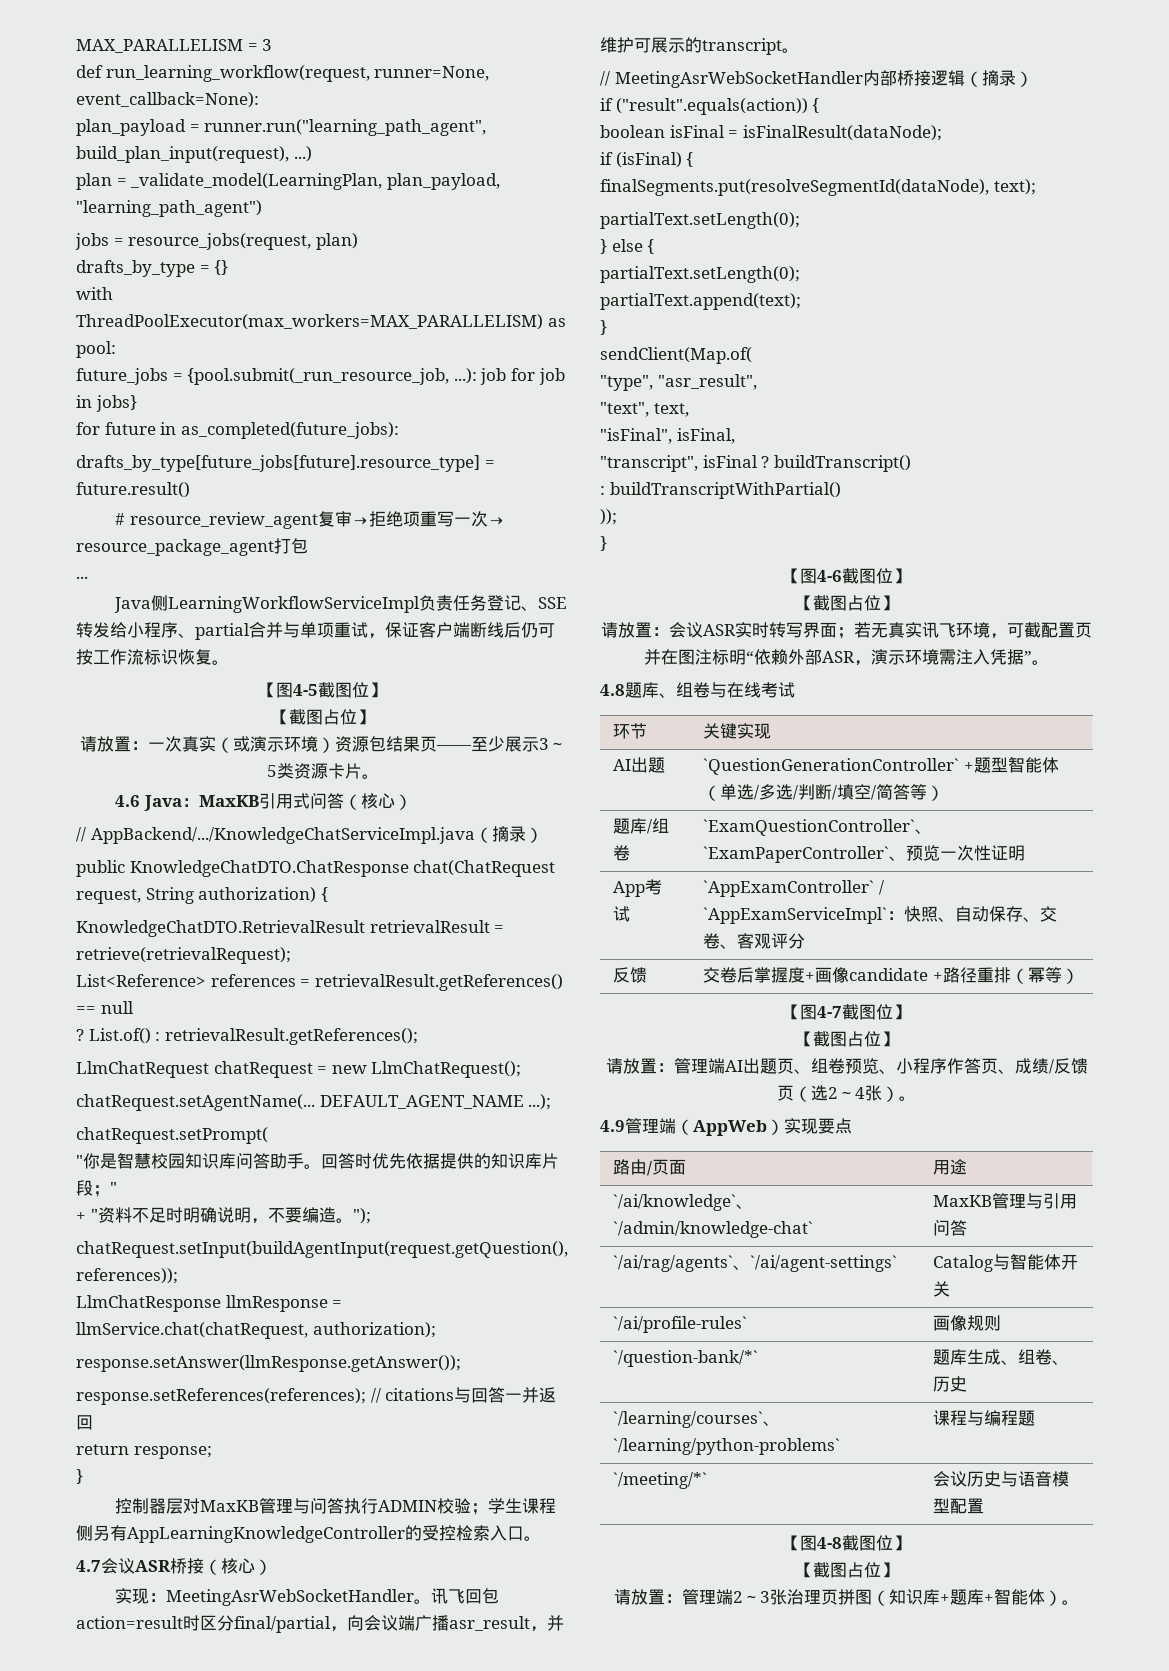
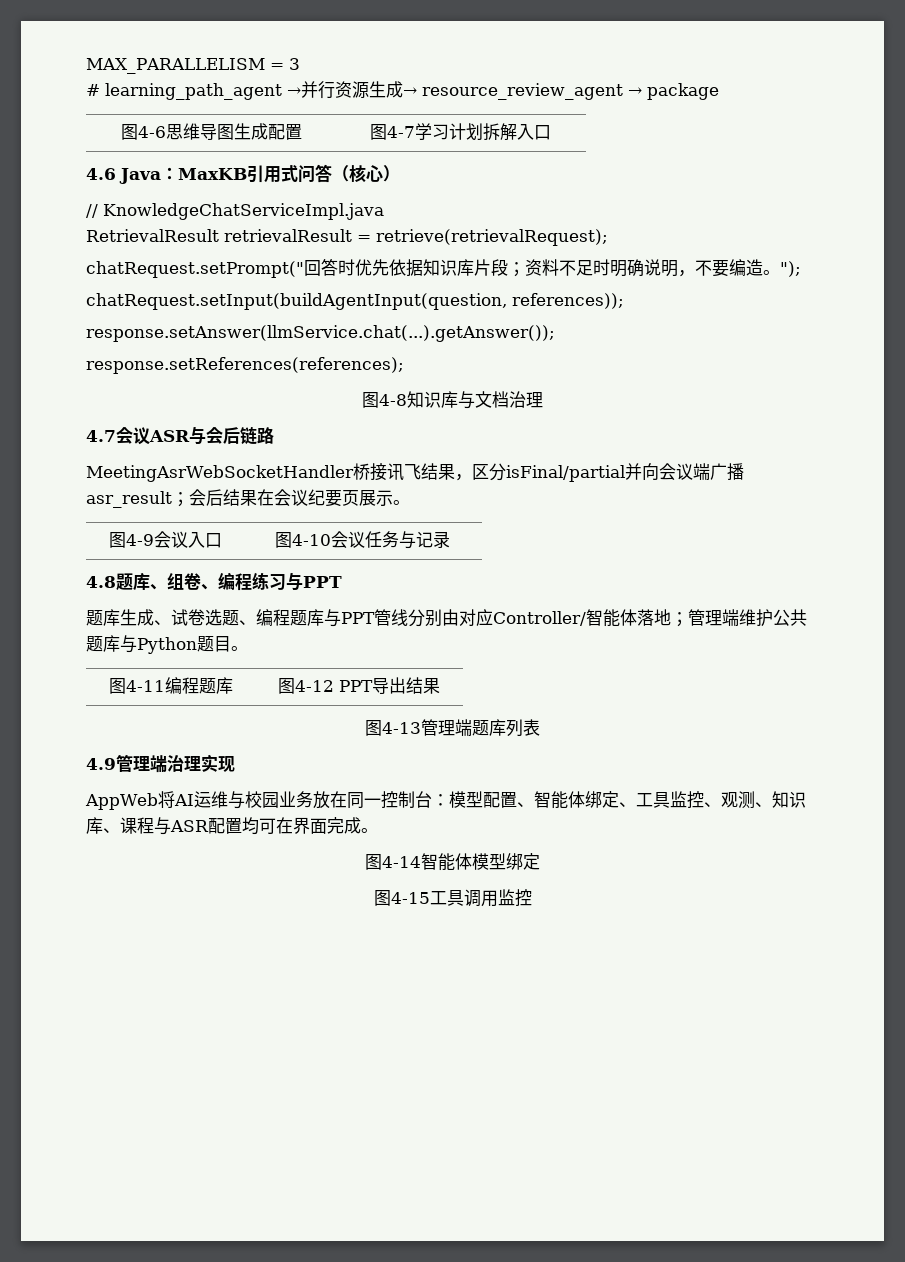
- def run_learning_workflow(request, runner=None, event_callback=None):
- plan_payload = runner.run("learning_path_agent", build_plan_input(request), ...)
- plan = _validate_model(LearningPlan, plan_payload, "learning_path_agent")
- jobs = resource_jobs(request, plan)
- drafts_by_type = {}
- with ThreadPoolExecutor(max_workers=MAX_PARALLELISM) as pool:
- future_jobs = {pool.submit(_run_resource_job, ...): job for job in jobs}
- for future in as_completed(future_jobs):
- drafts_by_type[future_jobs[future].resource_type] = future.result()
- # resource_review_agent复审→拒绝项重写一次→ resource_package_agent打包
- ...
- Java侧LearningWorkflowServiceImpl负责任务登记、SSE转发给小程序、partial合并与单项重试，保证客户端断线后仍可按工作流标识恢复。
- 【图4-5截图位】
- 【截图占位】
- 请放置：一次真实（或演示环境）资源包结果页——至少展示3～5类资源卡片。
+ # learning_path_agent →并行资源生成→ resource_review_agent → package
+ 图4-6思维导图生成配置 | 图4-7学习计划拆解入口
- // AppBackend/.../KnowledgeChatServiceImpl.java（摘录）
- public KnowledgeChatDTO.ChatResponse chat(ChatRequest request, String authorization) {
- KnowledgeChatDTO.RetrievalResult retrievalResult = retrieve(retrievalRequest);
- List<Reference> references = retrievalResult.getReferences() == null
- ? List.of() : retrievalResult.getReferences();
- LlmChatRequest chatRequest = new LlmChatRequest();
- chatRequest.setAgentName(... DEFAULT_AGENT_NAME ...);
- chatRequest.setPrompt(
- "你是智慧校园知识库问答助手。回答时优先依据提供的知识库片段；"
- + "资料不足时明确说明，不要编造。
+ // KnowledgeChatServiceImpl.java
+ RetrievalResult retrievalResult = retrieve(retrievalRequest);
+ chatRequest.setPrompt("回答时优先依据知识库片段；资料不足时明确说明，不要编造。
- chatRequest.setInput(buildAgentInput(request.getQuestion(), references));
+ chatRequest.setInput(buildAgentInput(question, references));
- LlmChatResponse llmResponse = llmService.chat(chatRequest, authorization);
- response.setAnswer(llmResponse.getAnswer());
- response.setReferences(references); // citations与回答一并返回
- return response;
- }
- 控制器层对MaxKB管理与问答执行ADMIN校验；学生课程侧另有AppLearningKnowledgeController的受控检索入口。
- 4.7会议ASR桥接（核心）
- 实现：MeetingAsrWebSocketHandler。讯飞回包action=result时区分final/partial，向会议端广播asr_result，并维护可展示的transcript。
- // MeetingAsrWebSocketHandler内部桥接逻辑（摘录）
- if ("result".equals(action)) {
- boolean isFinal = isFinalResult(dataNode);
- if (isFinal) {
- finalSegments.put(resolveSegmentId(dataNode), text);
- partialText.setLength(0);
- } else {
- partialText.setLength(0);
- partialText.append(text);
- }
- sendClient(Map.of(
- "type", "asr_result",
- "text", text,
- "isFinal", isFinal,
- "transcript", isFinal ? buildTranscript()
- : buildTranscriptWithPartial()
- ));
- }
- 【图4-6截图位】
- 【截图占位】
- 请放置：会议ASR实时转写界面；若无真实讯飞环境，可截配置页并在图注标明“依赖外部ASR，演示环境需注入凭据”。
- 4.8题库、组卷与在线考试
- 环节 | 关键实现
- AI出题 | `QuestionGenerationController` +题型智能体（单选/多选/判断/填空/简答等）
- 题库/组卷 | `ExamQuestionController`、`ExamPaperController`、预览一次性证明
- App考试 | `AppExamController` / `AppExamServiceImpl`：快照、自动保存、交卷、客观评分
- 反馈 | 交卷后掌握度+画像candidate +路径重排（幂等）
- 【图4-7截图位】
- 【截图占位】
- 请放置：管理端AI出题页、组卷预览、小程序作答页、成绩/反馈页（选2～4张）。
+ response.setAnswer(llmService.chat(...).getAnswer());
+ response.setReferences(references);
+ 图4-8知识库与文档治理
+ 4.7会议ASR与会后链路
+ MeetingAsrWebSocketHandler桥接讯飞结果，区分isFinal/partial并向会议端广播asr_result；会后结果在会议纪要页展示。
+ 图4-9会议入口 | 图4-10会议任务与记录
+ 4.8题库、组卷、编程练习与PPT
+ 题库生成、试卷选题、编程题库与PPT管线分别由对应Controller/智能体落地；管理端维护公共题库与Python题目。
+ 图4-11编程题库 | 图4-12 PPT导出结果
+ 图4-13管理端题库列表
- 4.9管理端（AppWeb）实现要点
- 路由/页面 | 用途
- `/ai/knowledge`、`/admin/knowledge-chat` | MaxKB管理与引用问答
- `/ai/rag/agents`、`/ai/agent-settings` | Catalog与智能体开关
- `/ai/profile-rules` | 画像规则
- `/question-bank/*` | 题库生成、组卷、历史
- `/learning/courses`、`/learning/python-problems` | 课程与编程题
- `/meeting/*` | 会议历史与语音模型配置
- 【图4-8截图位】
- 【截图占位】
- 请放置：管理端2～3张治理页拼图（知识库+题库+智能体）。
+ 4.9管理端治理实现
+ AppWeb将AI运维与校园业务放在同一控制台：模型配置、智能体绑定、工具监控、观测、知识库、课程与ASR配置均可在界面完成。
+ 图4-14智能体模型绑定
+ 图4-15工具调用监控

